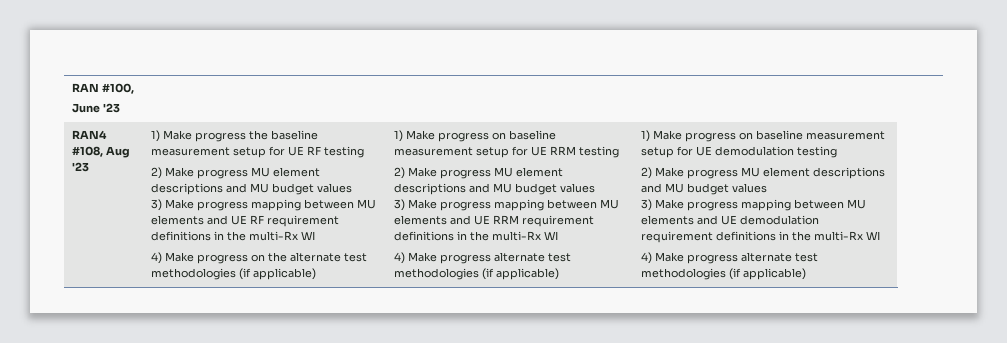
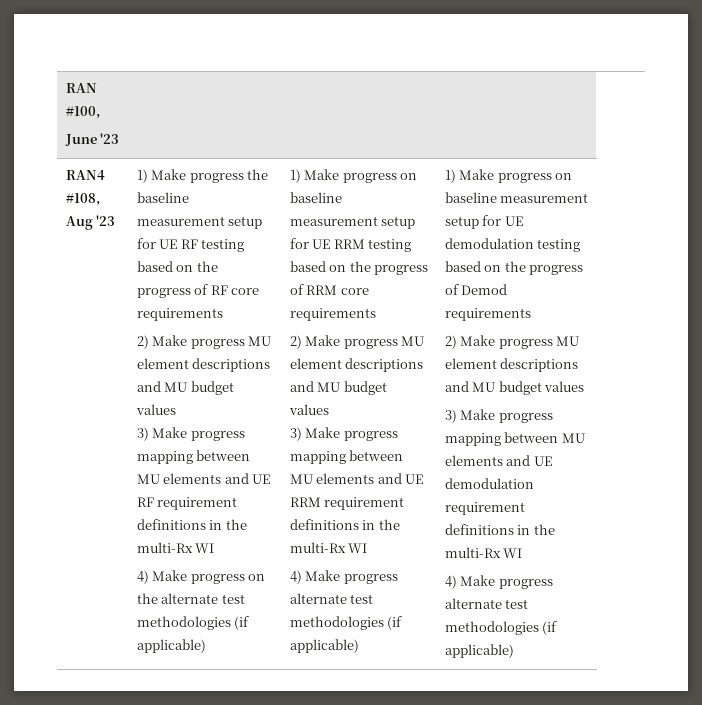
- 1) Make progress the baseline measurement setup for UE RF testing
+ 1) Make progress the baseline measurement setup for UE RF testing based on the progress of RF core requirements
- 1) Make progress on baseline measurement setup for UE RRM testing
+ 1) Make progress on baseline measurement setup for UE RRM testing based on the progress of RRM core requirements
- 1) Make progress on baseline measurement setup for UE demodulation testing
+ 1) Make progress on baseline measurement setup for UE demodulation testing based on the progress of Demod requirements

